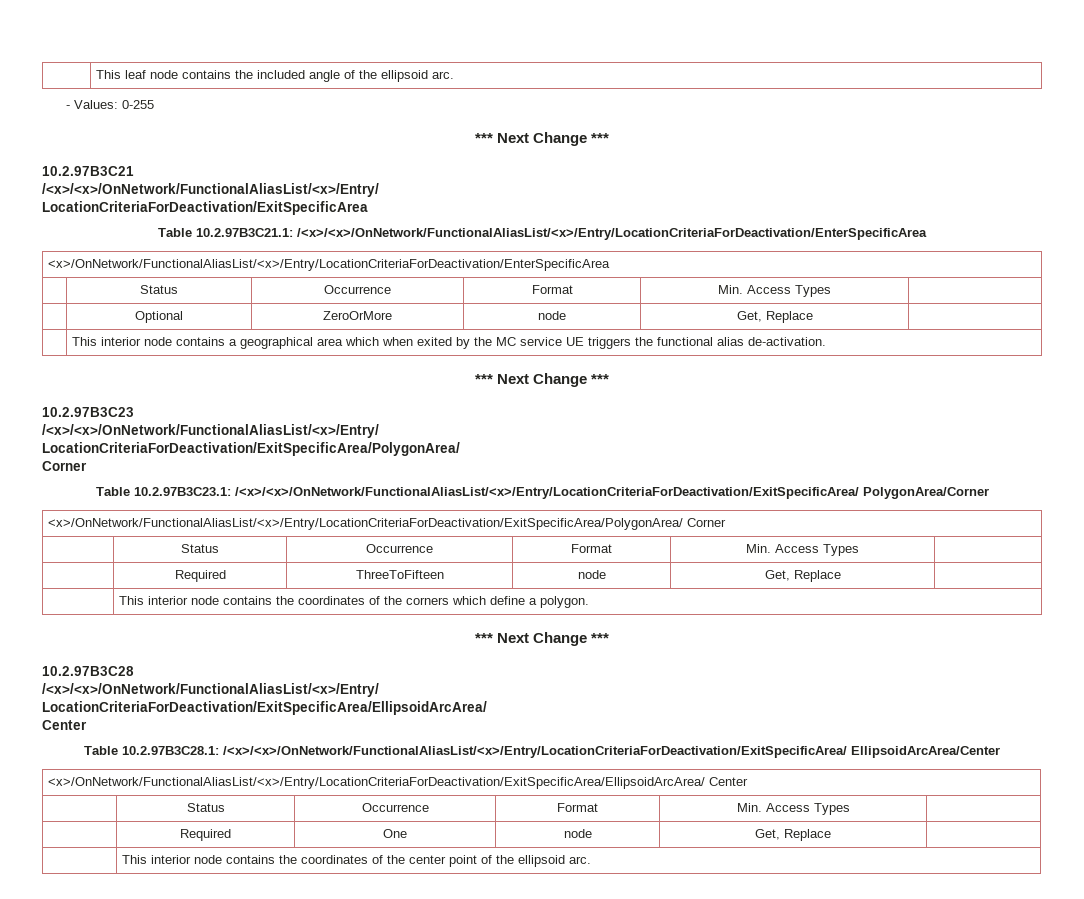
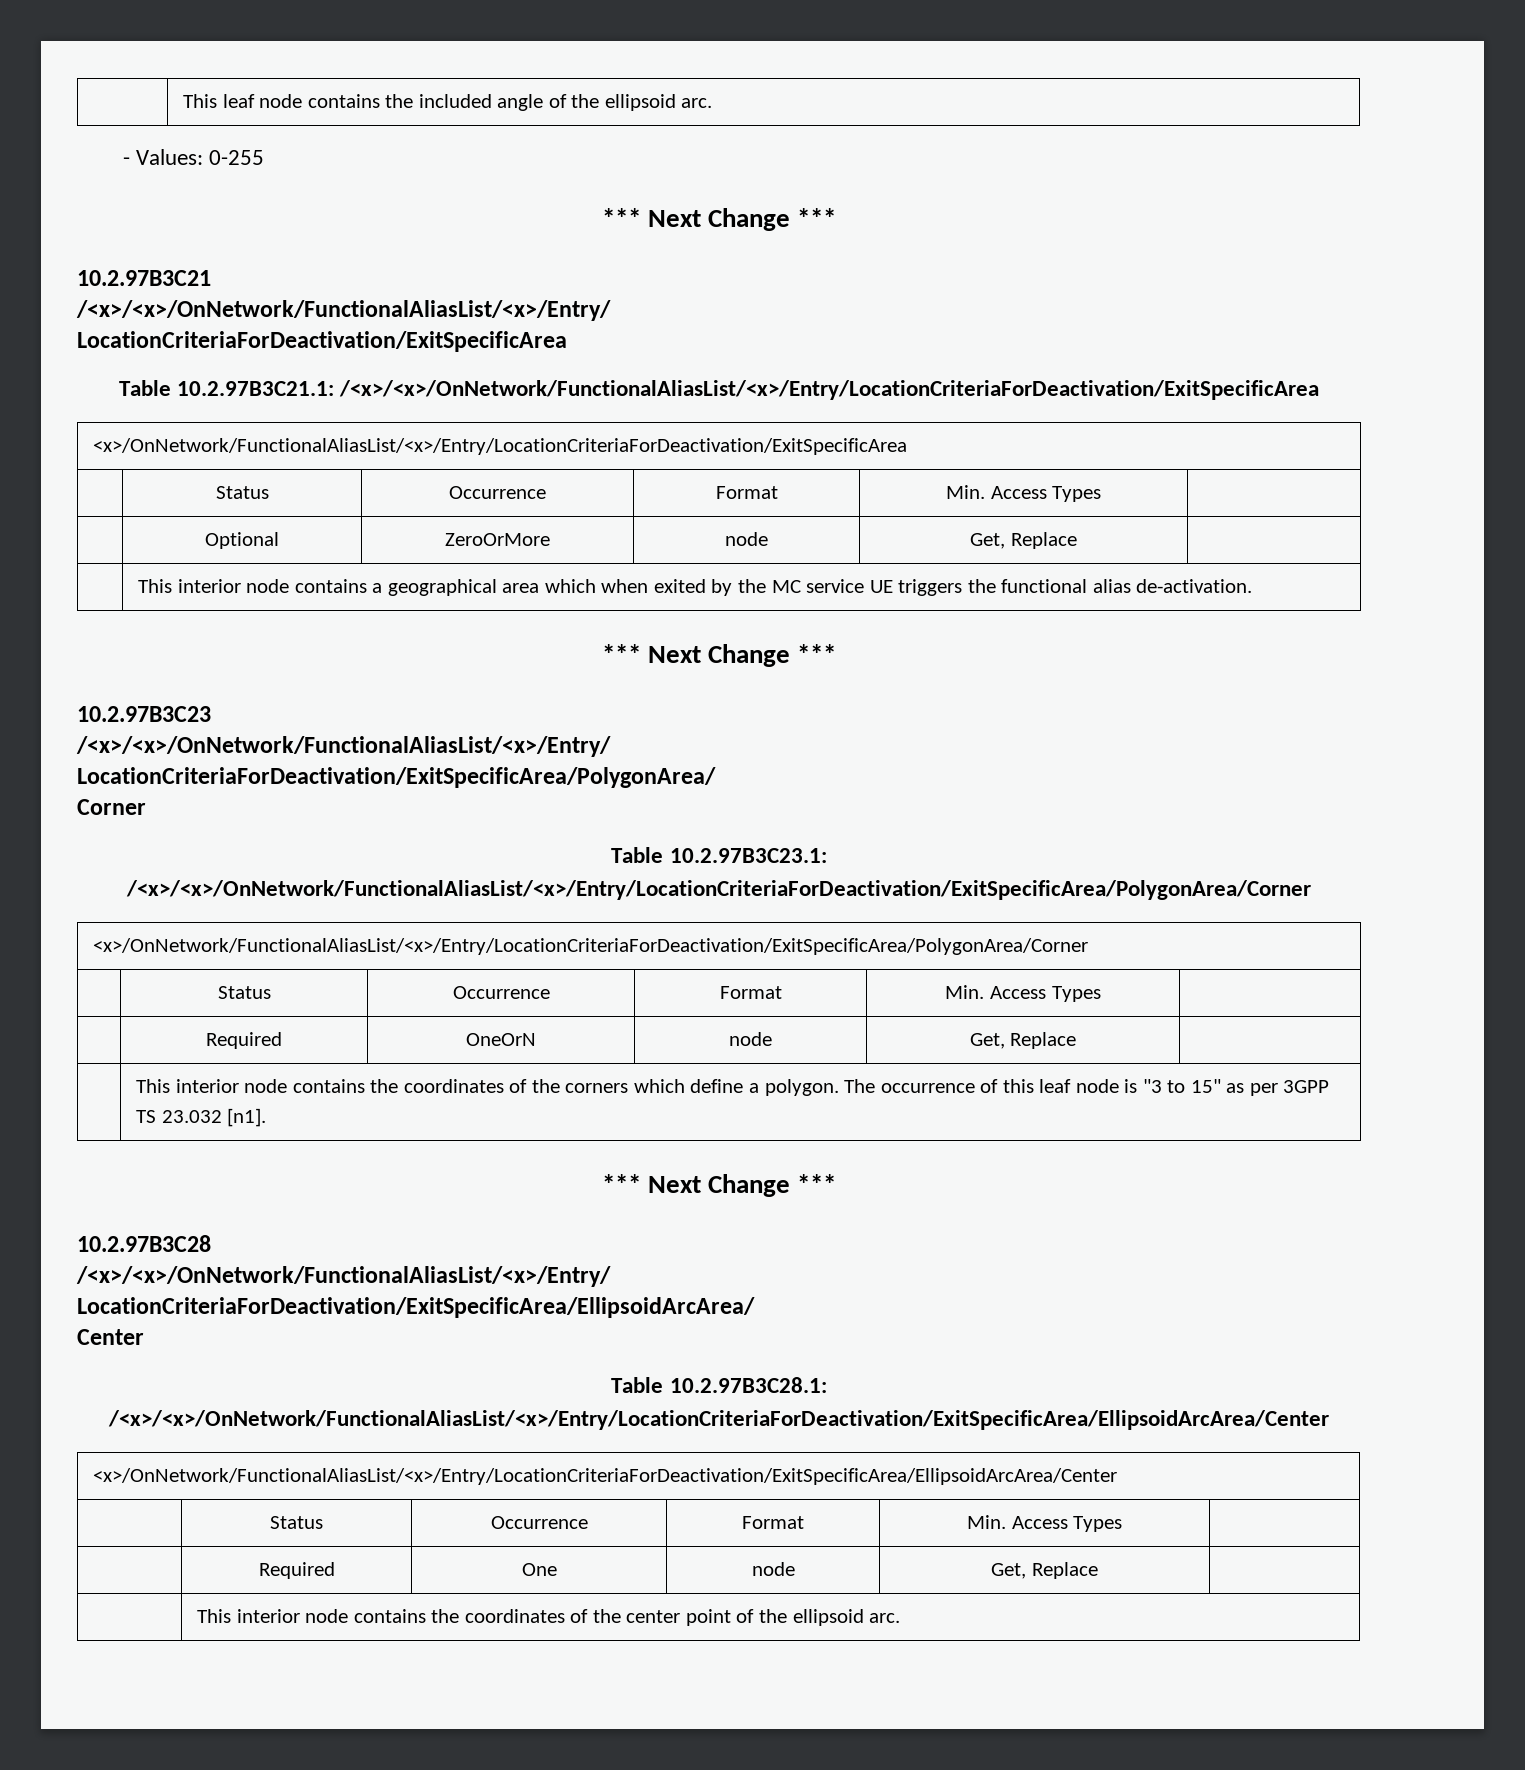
- Table 10.2.97B3C21.1: /<x>/<x>/OnNetwork/FunctionalAliasList/<x>/Entry/LocationCriteriaForDeactivation/EnterSpecificArea
- <x>/OnNetwork/FunctionalAliasList/<x>/Entry/LocationCriteriaForDeactivation/EnterSpecificArea
+ Table 10.2.97B3C21.1: /<x>/<x>/OnNetwork/FunctionalAliasList/<x>/Entry/LocationCriteriaForDeactivation/ExitSpecificArea
+ <x>/OnNetwork/FunctionalAliasList/<x>/Entry/LocationCriteriaForDeactivation/ExitSpecificArea
- Table 10.2.97B3C23.1: /<x>/<x>/OnNetwork/FunctionalAliasList/<x>/Entry/LocationCriteriaForDeactivation/ExitSpecificArea/ PolygonArea/Corner
- <x>/OnNetwork/FunctionalAliasList/<x>/Entry/LocationCriteriaForDeactivation/ExitSpecificArea/PolygonArea/ Corner
+ Table 10.2.97B3C23.1: /<x>/<x>/OnNetwork/FunctionalAliasList/<x>/Entry/LocationCriteriaForDeactivation/ExitSpecificArea/PolygonArea/Corner
+ <x>/OnNetwork/FunctionalAliasList/<x>/Entry/LocationCriteriaForDeactivation/ExitSpecificArea/PolygonArea/Corner
  | Status | Occurrence | Format | Min. Access Types |
- | Required | ThreeToFifteen | node | Get, Replace |
+ | Required | OneOrN | node | Get, Replace |
- | This interior node contains the coordinates of the corners which define a polygon.
+ | This interior node contains the coordinates of the corners which define a polygon. The occurrence of this leaf node is "3 to 15" as per 3GPP TS 23.032 [n1].
- Table 10.2.97B3C28.1: /<x>/<x>/OnNetwork/FunctionalAliasList/<x>/Entry/LocationCriteriaForDeactivation/ExitSpecificArea/ EllipsoidArcArea/Center
- <x>/OnNetwork/FunctionalAliasList/<x>/Entry/LocationCriteriaForDeactivation/ExitSpecificArea/EllipsoidArcArea/ Center
+ Table 10.2.97B3C28.1: /<x>/<x>/OnNetwork/FunctionalAliasList/<x>/Entry/LocationCriteriaForDeactivation/ExitSpecificArea/EllipsoidArcArea/Center
+ <x>/OnNetwork/FunctionalAliasList/<x>/Entry/LocationCriteriaForDeactivation/ExitSpecificArea/EllipsoidArcArea/Center

